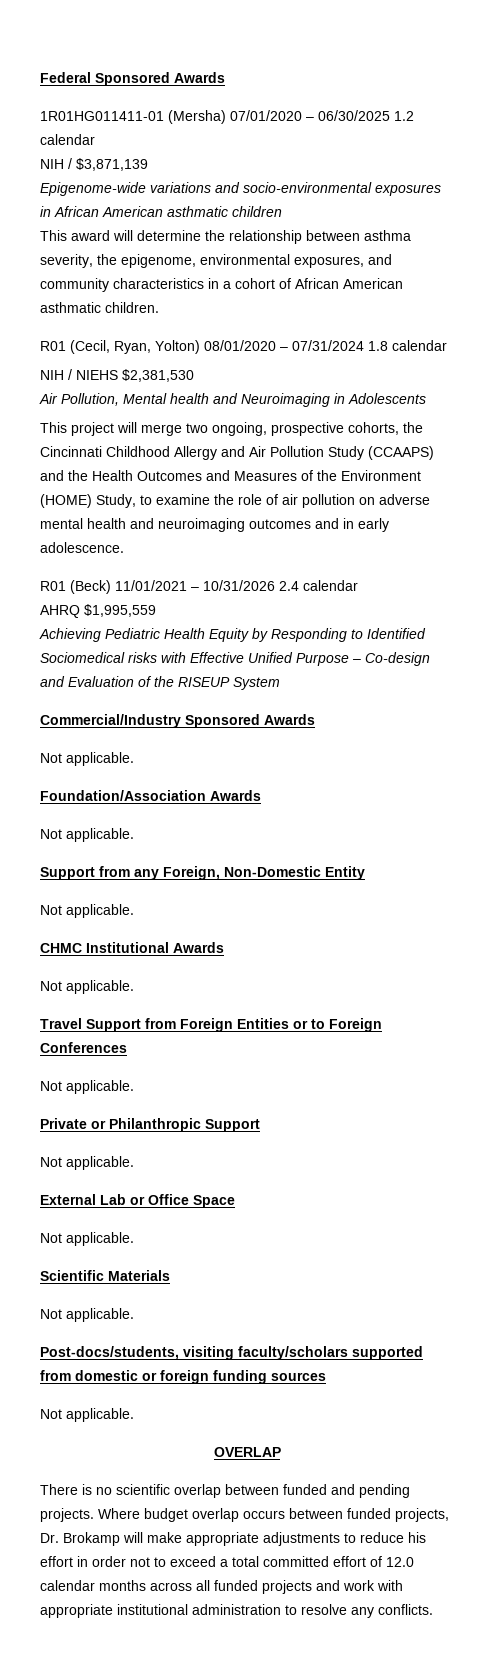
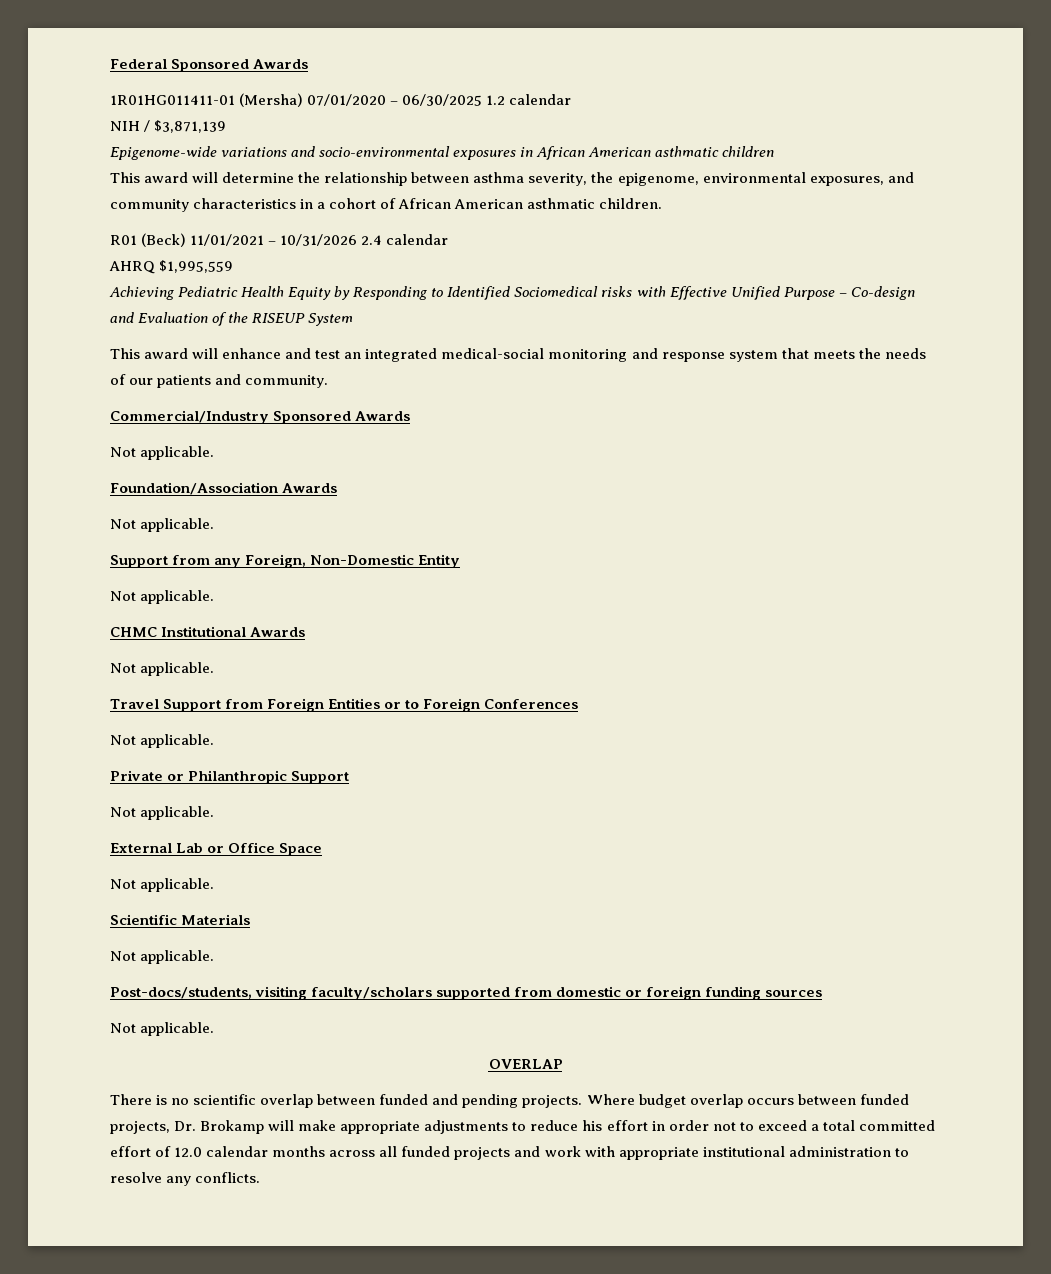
- R01 (Cecil, Ryan, Yolton) 08/01/2020 – 07/31/2024 1.8 calendar
- NIH / NIEHS $2,381,530
- Air Pollution, Mental health and Neuroimaging in Adolescents
- This project will merge two ongoing, prospective cohorts, the Cincinnati Childhood Allergy and Air Pollution Study (CCAAPS) and the Health Outcomes and Measures of the Environment (HOME) Study, to examine the role of air pollution on adverse mental health and neuroimaging outcomes and in early adolescence.
+ This award will enhance and test an integrated medical-social monitoring and response system that meets the needs of our patients and community.

